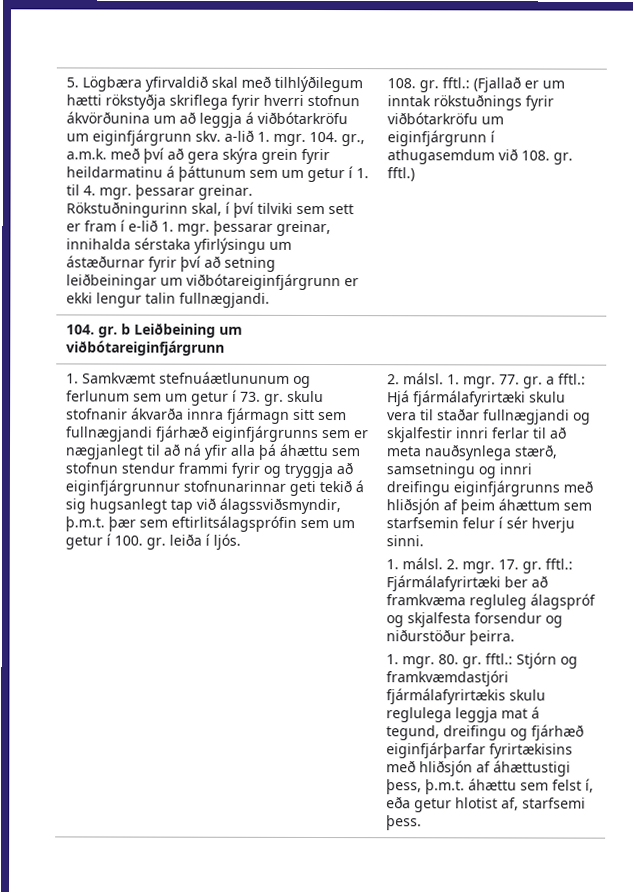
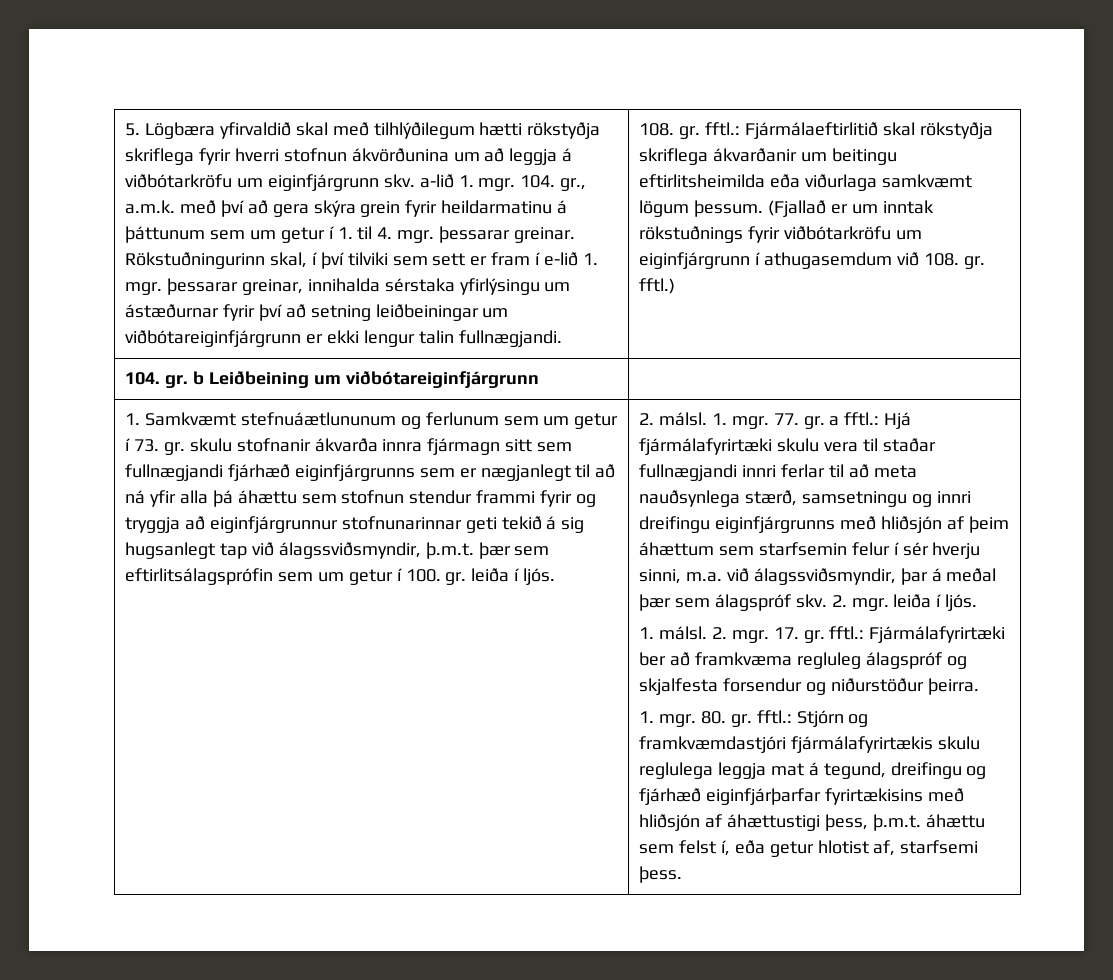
- 108. gr. fftl.: (Fjallað er um inntak rökstuðnings fyrir viðbótarkröfu um eiginfjárgrunn í athugasemdum við 108. gr. fftl.)
+ 108. gr. fftl.: Fjármálaeftirlitið skal rökstyðja skriflega ákvarðanir um beitingu eftirlitsheimilda eða viðurlaga samkvæmt lögum þessum. (Fjallað er um inntak rökstuðnings fyrir viðbótarkröfu um eiginfjárgrunn í athugasemdum við 108. gr. fftl.)
- 77. gr. a fftl.: Hjá fjármálafyrirtæki skulu vera til staðar fullnægjandi og skjalfestir innri ferlar til að meta nauðsynlega stærð, samsetningu og innri dreifingu eiginfjárgrunns með hliðsjón af þeim áhættum sem starfsemin felur í sér hverju sinni.
+ 77. gr. a fftl.: Hjá fjármálafyrirtæki skulu vera til staðar fullnægjandi innri ferlar til að meta nauðsynlega stærð, samsetningu og innri dreifingu eiginfjárgrunns með hliðsjón af þeim áhættum sem starfsemin felur í sér hverju sinni, m.a. við álagssviðsmyndir, þar á meðal þær sem álagspróf skv. 2. mgr. leiða í ljós.

